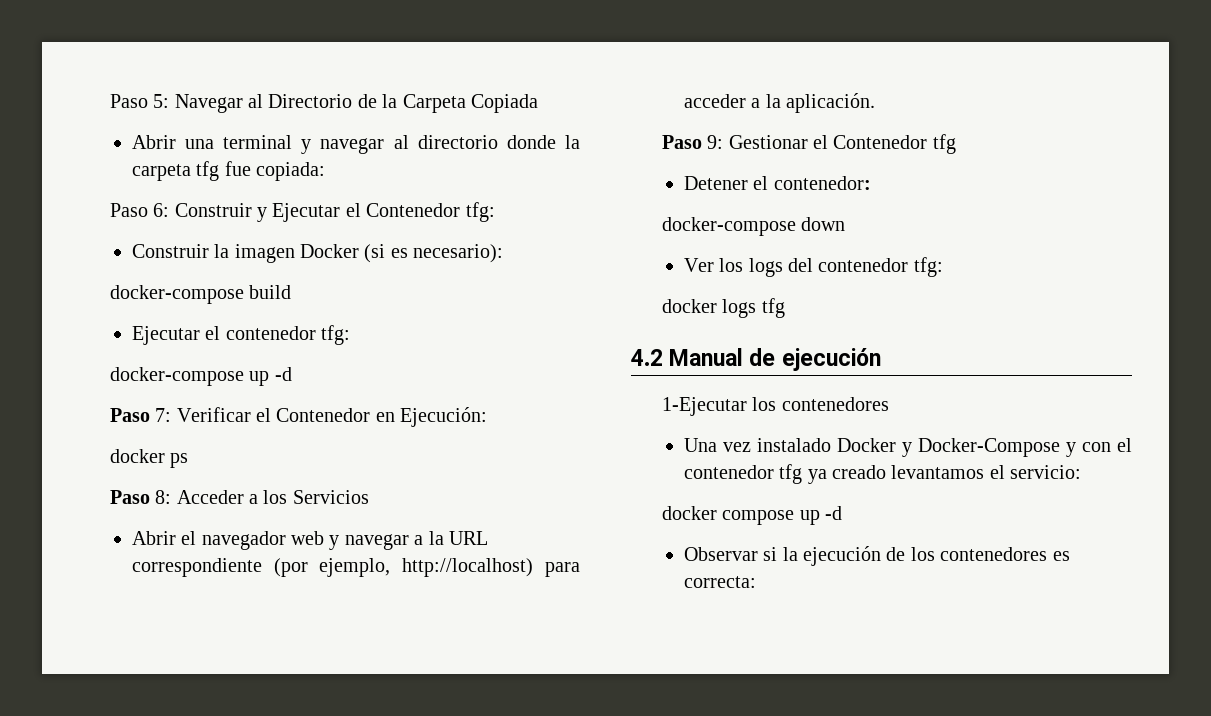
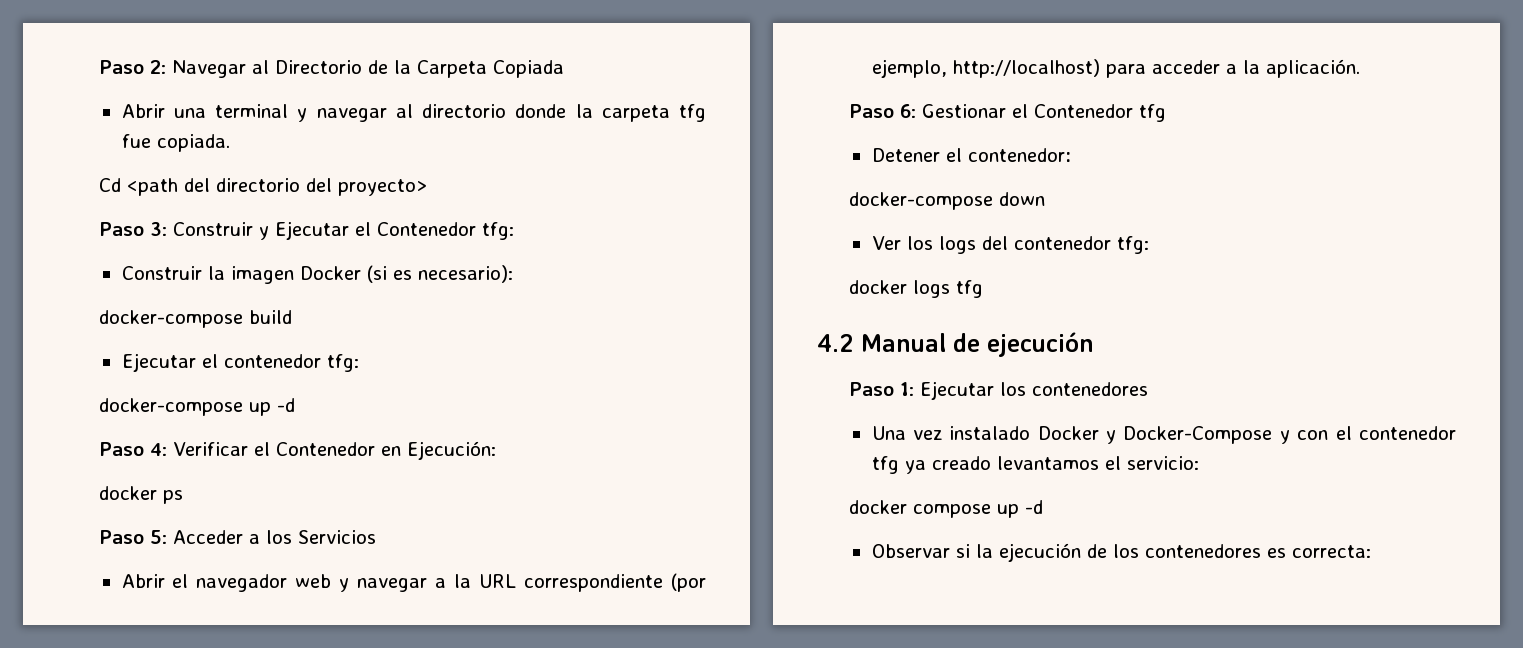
- Paso 5: Navegar al Directorio de la Carpeta Copiada
+ Paso 2: Navegar al Directorio de la Carpeta Copiada
- Abrir una terminal y navegar al directorio donde la carpeta tfg fue copiada:
- Paso 6: Construir y Ejecutar el Contenedor tfg:
+ Abrir una terminal y navegar al directorio donde la carpeta tfg fue copiada.
+ Cd <path del directorio del proyecto>
+ Paso 3: Construir y Ejecutar el Contenedor tfg:
- Paso 7: Verificar el Contenedor en Ejecución:
+ Paso 4: Verificar el Contenedor en Ejecución:
- Paso 8: Acceder a los Servicios
+ Paso 5: Acceder a los Servicios
- Paso 9: Gestionar el Contenedor tfg
+ Paso 6: Gestionar el Contenedor tfg
- 1-Ejecutar los contenedores
+ Paso 1: Ejecutar los contenedores

